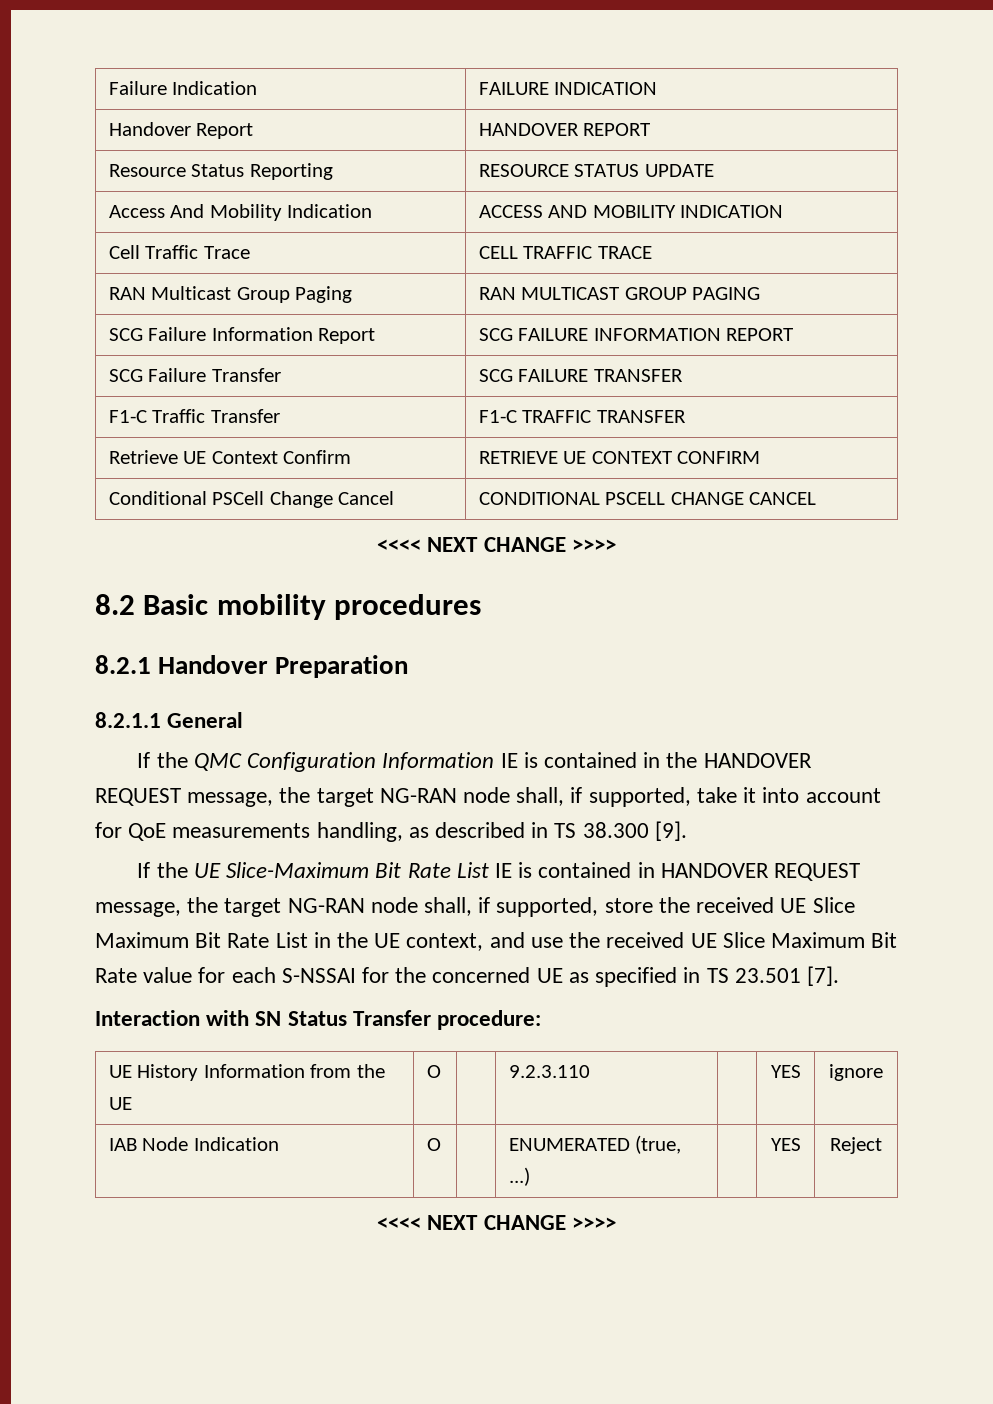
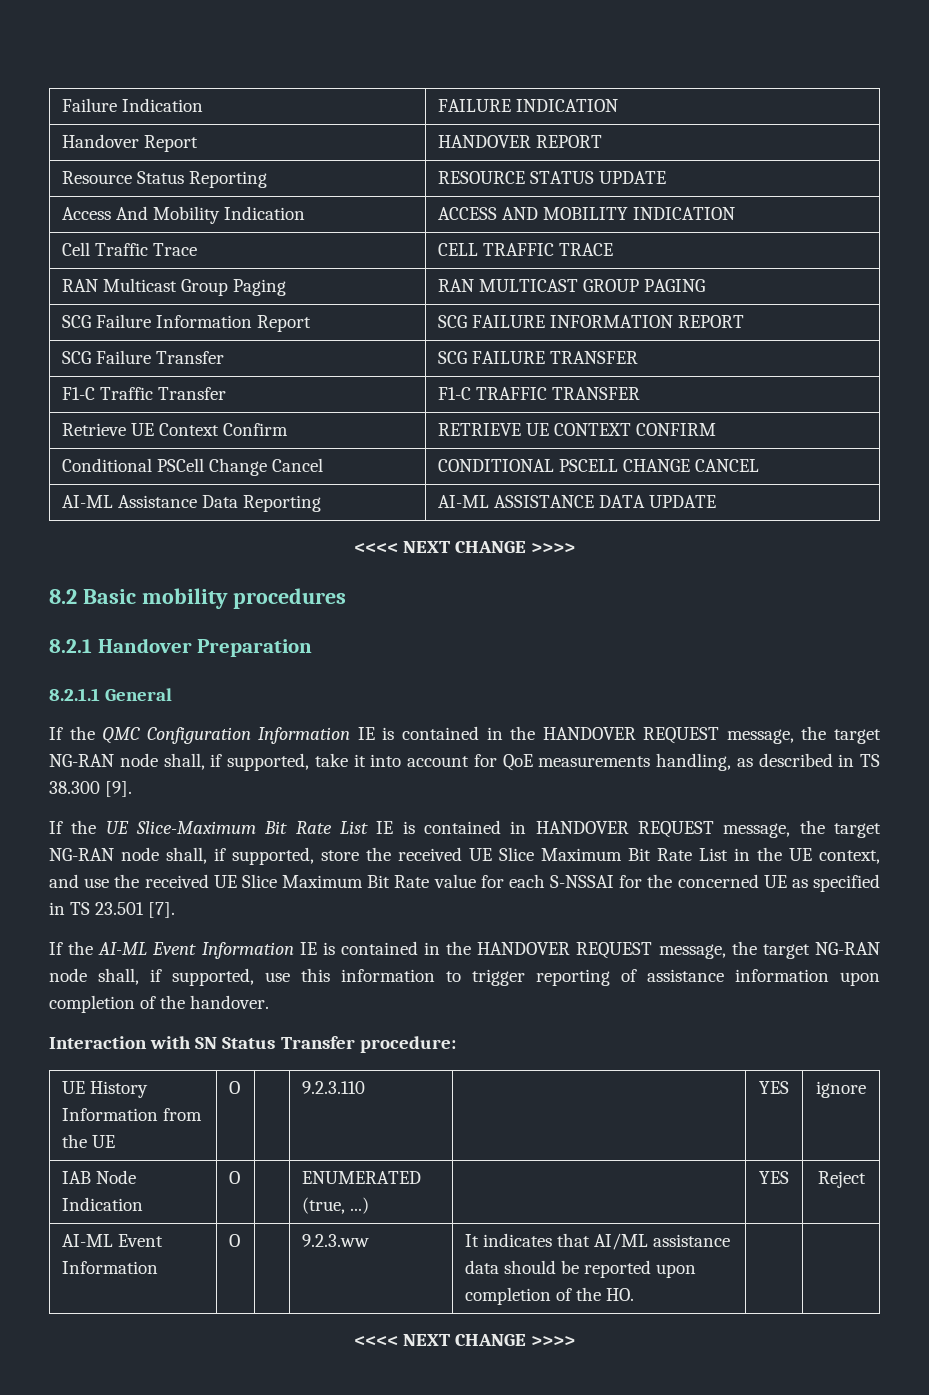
+ AI-ML Assistance Data Reporting | AI-ML ASSISTANCE DATA UPDATE
+ If the AI-ML Event Information IE is contained in the HANDOVER REQUEST message, the target NG-RAN node shall, if supported, use this information to trigger reporting of assistance information upon completion of the handover.
+ AI-ML Event Information | O | | 9.2.3.ww | It indicates that AI/ML assistance data should be reported upon completion of the HO. | |

